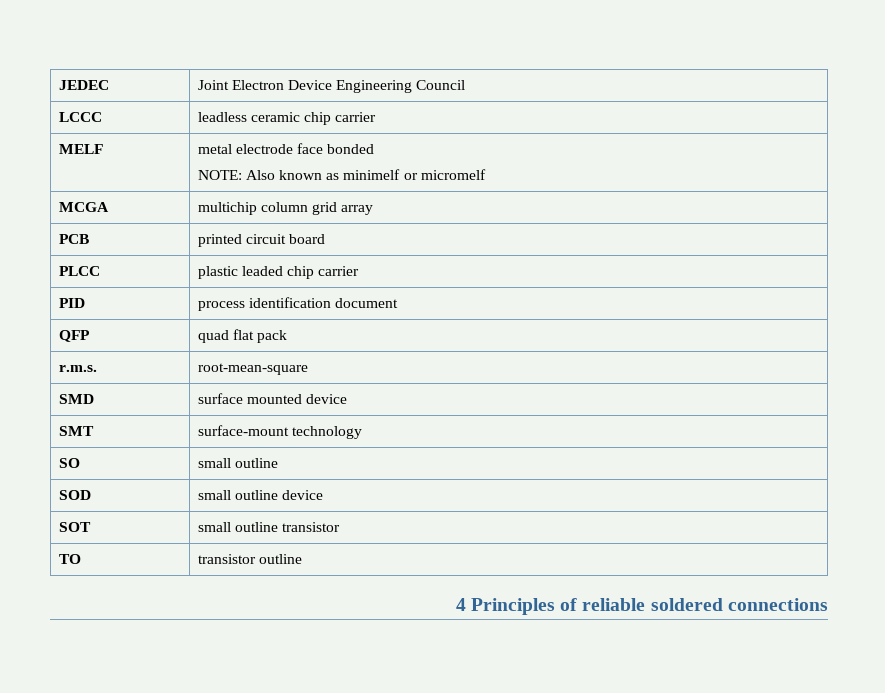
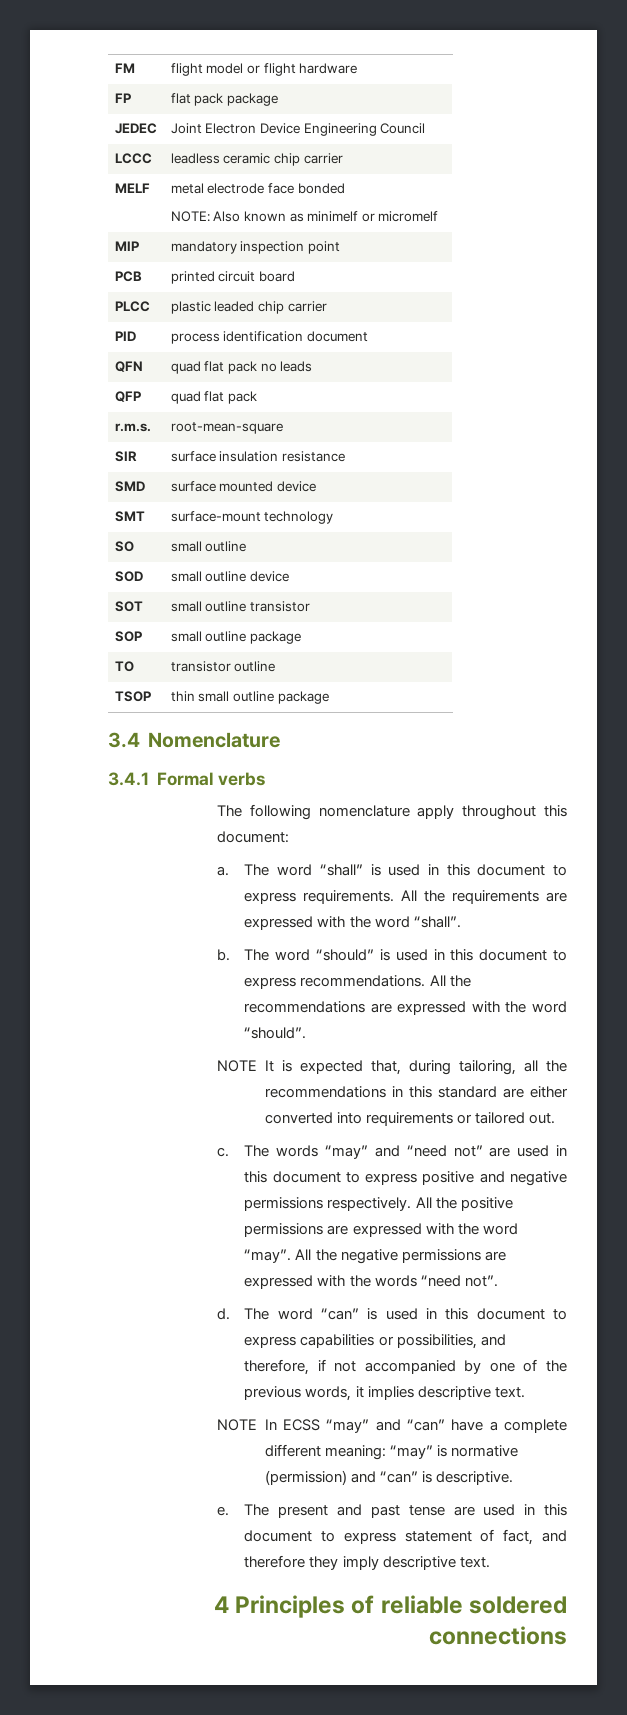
+ FM | flight model or flight hardware
+ FP | flat pack package
- MCGA | multichip column grid array
+ MIP | mandatory inspection point
+ QFN | quad flat pack no leads
+ SIR | surface insulation resistance
+ SOP | small outline package
+ TSOP | thin small outline package
+ 3.4 Nomenclature
+ 3.4.1 Formal verbs
+ The following nomenclature apply throughout this document:
+ a. The word “shall” is used in this document to express requirements. All the requirements are expressed with the word “shall”.
+ b. The word “should” is used in this document to express recommendations. All the recommendations are expressed with the word “should”.
+ NOTE It is expected that, during tailoring, all the recommendations in this standard are either converted into requirements or tailored out.
+ c. The words “may” and “need not” are used in this document to express positive and negative permissions respectively. All the positive permissions are expressed with the word “may”. All the negative permissions are expressed with the words “need not”.
+ d. The word “can” is used in this document to express capabilities or possibilities, and therefore, if not accompanied by one of the previous words, it implies descriptive text.
+ NOTE In ECSS “may” and “can” have a complete different meaning: “may” is normative (permission) and “can” is descriptive.
+ e. The present and past tense are used in this document to express statement of fact, and therefore they imply descriptive text.

